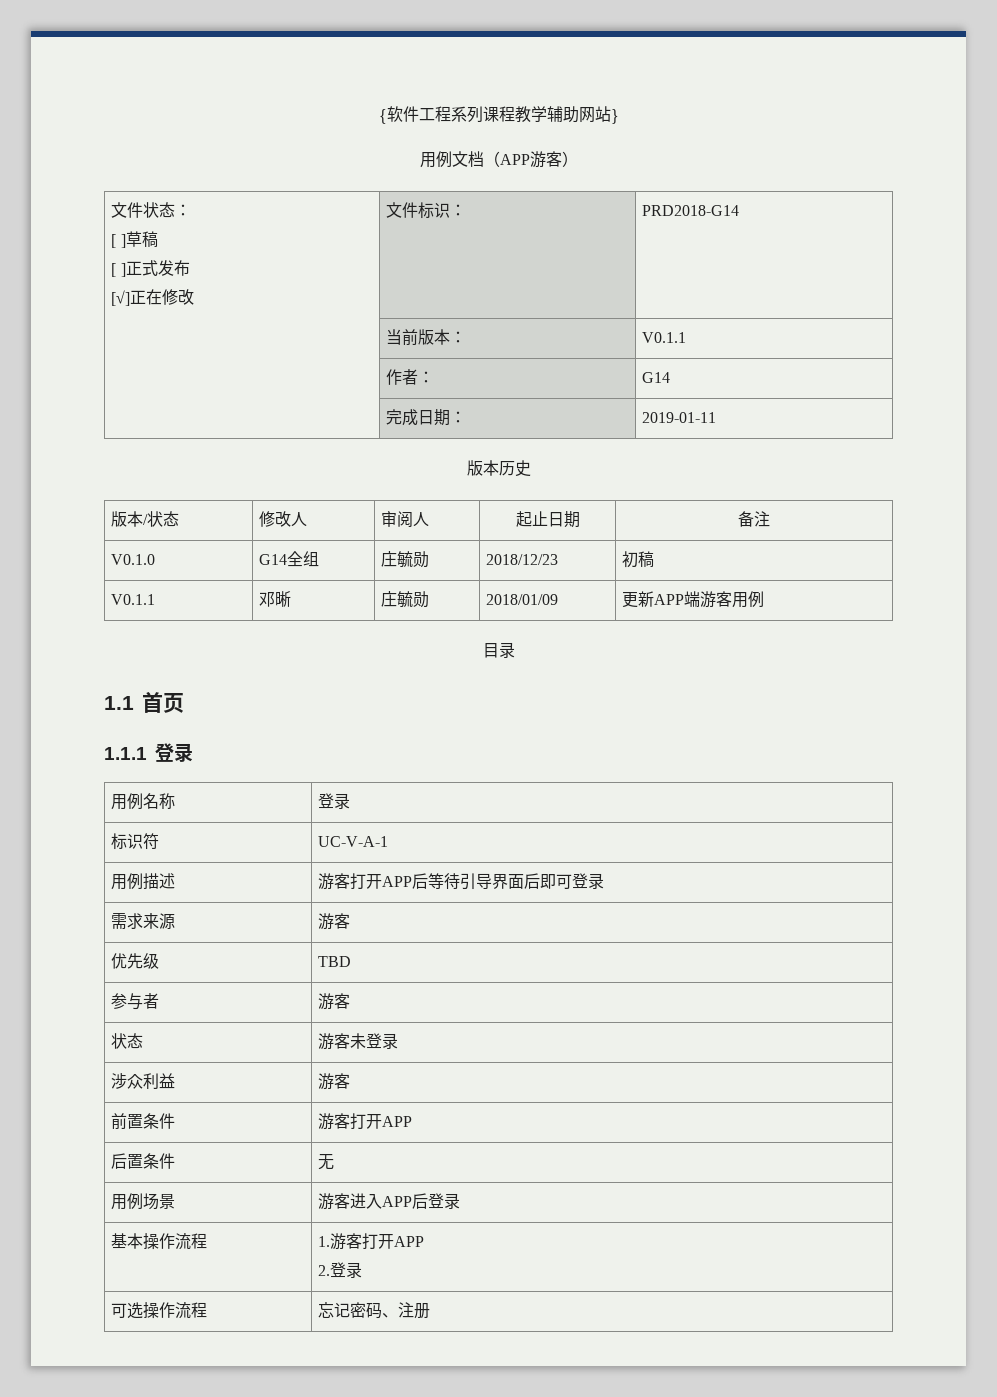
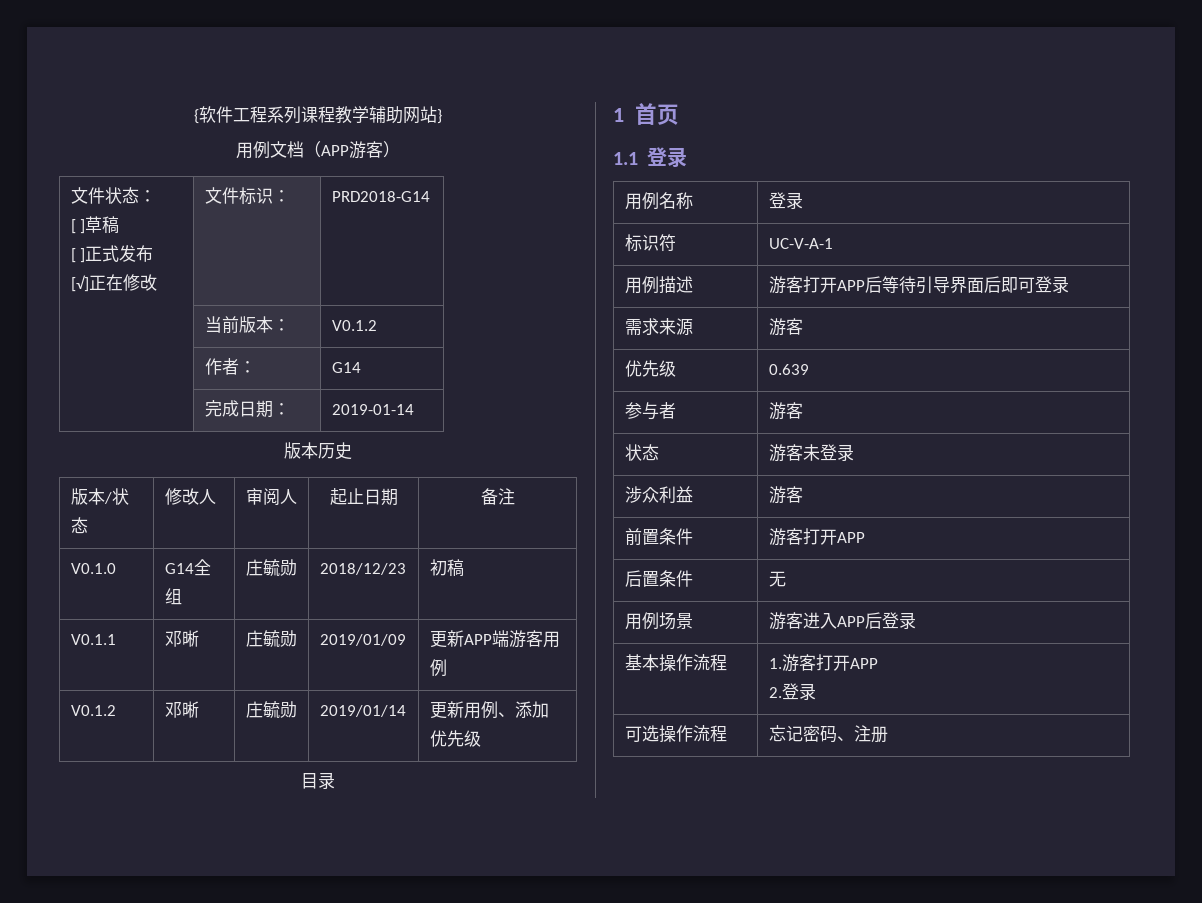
- | 当前版本： | V0.1.1
+ | 当前版本： | V0.1.2
- | 完成日期： | 2019-01-11
+ | 完成日期： | 2019-01-14
- V0.1.1 | 邓晰 | 庄毓勋 | 2018/01/09 | 更新APP端游客用例
+ V0.1.1 | 邓晰 | 庄毓勋 | 2019/01/09 | 更新APP端游客用例
+ V0.1.2 | 邓晰 | 庄毓勋 | 2019/01/14 | 更新用例、添加优先级
- 1.1首页
+ 1首页
- 1.1.1登录
+ 1.1登录
- 优先级 | TBD
+ 优先级 | 0.639

